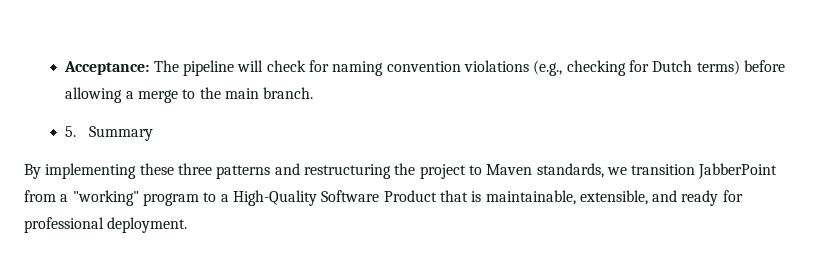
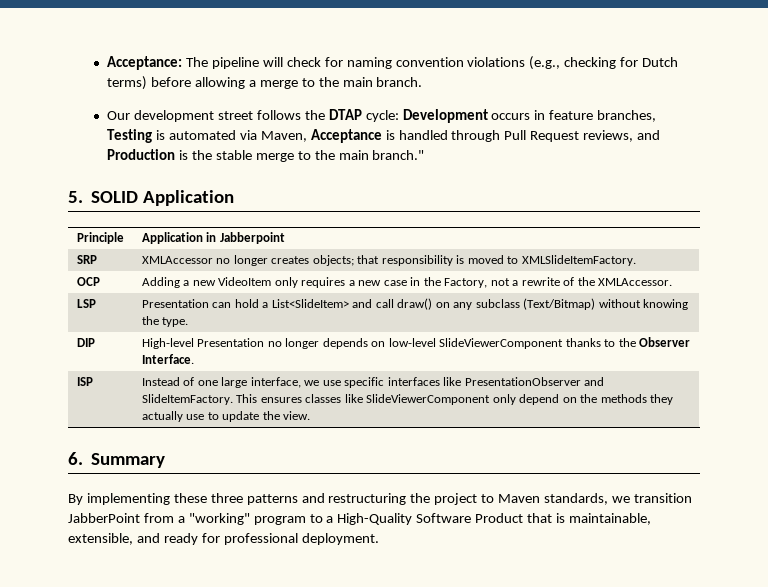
- 5. Summary
+ Our development street follows the DTAP cycle: Development occurs in feature branches, Testing is automated via Maven, Acceptance is handled through Pull Request reviews, and Production is the stable merge to the main branch."
+ 5. SOLID Application
+ Principle | Application in Jabberpoint
+ SRP | XMLAccessor no longer creates objects; that responsibility is moved to XMLSlideItemFactory.
+ OCP | Adding a new VideoItem only requires a new case in the Factory, not a rewrite of the XMLAccessor.
+ LSP | Presentation can hold a List<SlideItem> and call draw() on any subclass (Text/Bitmap) without knowing the type.
+ DIP | High-level Presentation no longer depends on low-level SlideViewerComponent thanks to the Observer Interface.
+ ISP | Instead of one large interface, we use specific interfaces like PresentationObserver and SlideItemFactory. This ensures classes like SlideViewerComponent only depend on the methods they actually use to update the view.
+ 6. Summary

